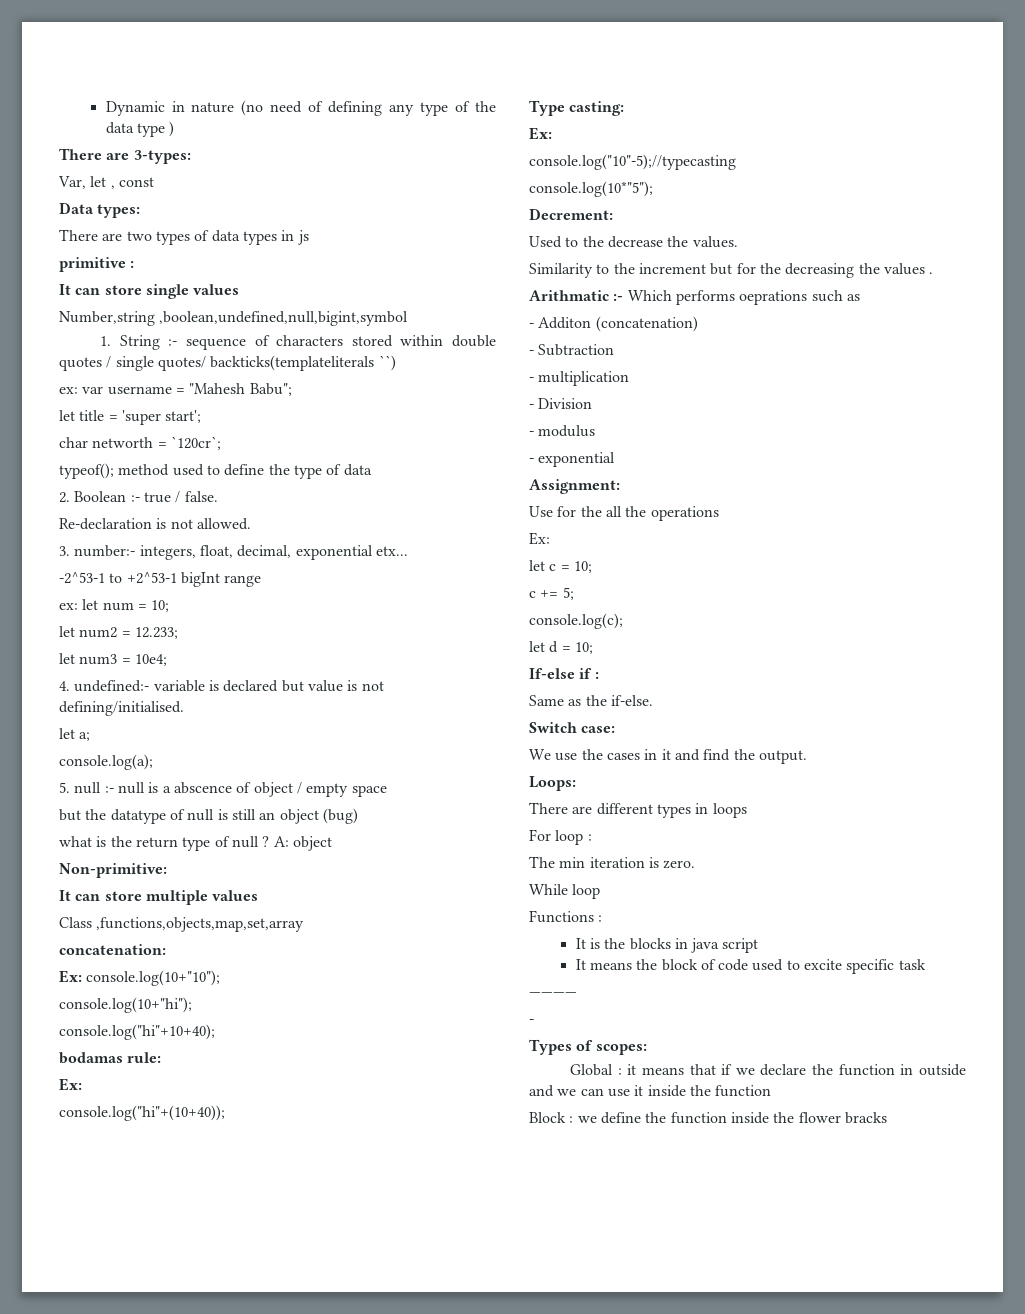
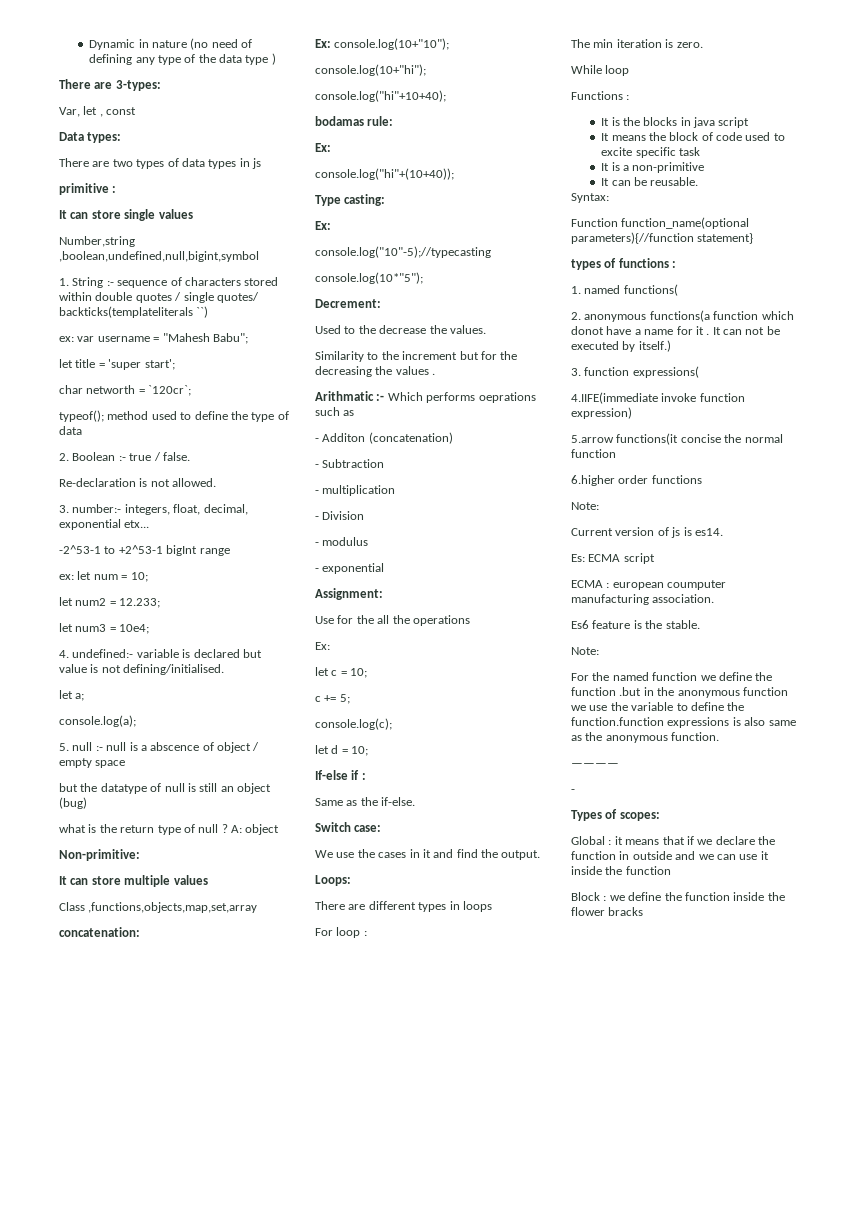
+ It is a non-primitive
+ It can be reusable.
+ Syntax:
+ Function function_name(optional parameters){//function statement}
+ types of functions :
+ 1. named functions(
+ 2. anonymous functions(a function which donot have a name for it . It can not be executed by itself.)
+ 3. function expressions(
+ 4.IIFE(immediate invoke function expression)
+ 5.arrow functions(it concise the normal function
+ 6.higher order functions
+ Note:
+ Current version of js is es14.
+ Es: ECMA script
+ ECMA : european coumputer manufacturing association.
+ Es6 feature is the stable.
+ Note:
+ For the named function we define the function .but in the anonymous function we use the variable to define the function.function expressions is also same as the anonymous function.

